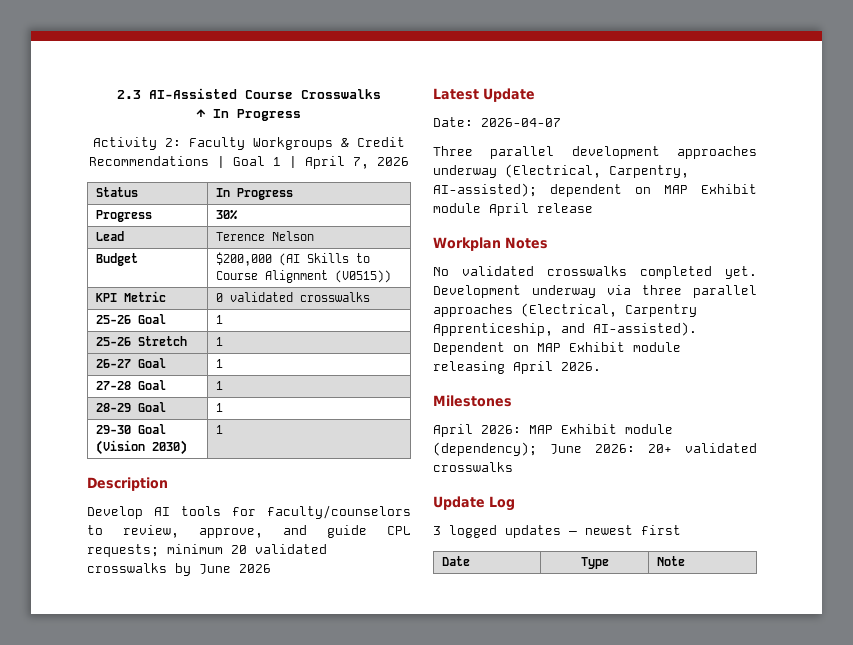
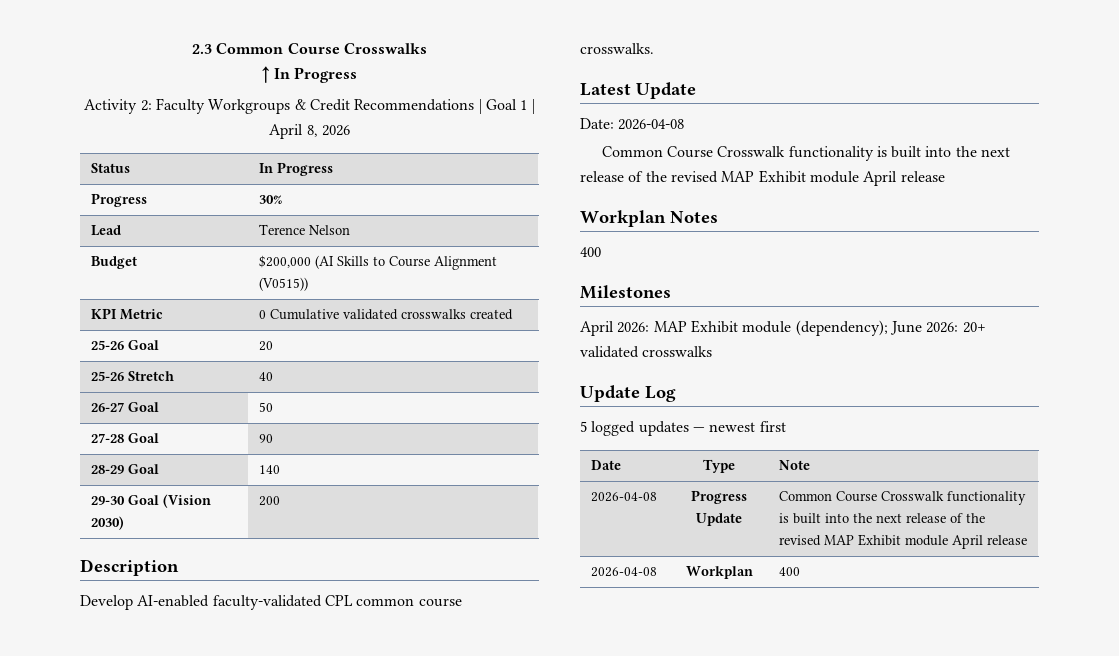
- 2.3 AI-Assisted Course Crosswalks
+ 2.3 Common Course Crosswalks
- Activity 2: Faculty Workgroups & Credit Recommendations | Goal 1 | April 7, 2026
+ Activity 2: Faculty Workgroups & Credit Recommendations | Goal 1 | April 8, 2026
- KPI Metric | 0 validated crosswalks
+ KPI Metric | 0 Cumulative validated crosswalks created
- 25-26 Goal | 1
+ 25-26 Goal | 20
- 25-26 Stretch | 1
+ 25-26 Stretch | 40
- 26-27 Goal | 1
+ 26-27 Goal | 50
- 27-28 Goal | 1
+ 27-28 Goal | 90
- 28-29 Goal | 1
+ 28-29 Goal | 140
- 29-30 Goal (Vision 2030) | 1
+ 29-30 Goal (Vision 2030) | 200
- Develop AI tools for faculty/counselors to review, approve, and guide CPL requests; minimum 20 validated crosswalks by June 2026
+ Develop AI-enabled faculty-validated CPL common course crosswalks.
  Latest Update
- Date: 2026-04-07
- Three parallel development approaches underway (Electrical, Carpentry, AI-assisted); dependent on MAP Exhibit module April release
+ Date: 2026-04-08
+ Common Course Crosswalk functionality is built into the next release of the revised MAP Exhibit module April release
  Workplan Notes
- No validated crosswalks completed yet. Development underway via three parallel approaches (Electrical, Carpentry Apprenticeship, and AI-assisted). Dependent on MAP Exhibit module releasing April 2026.
+ 400
- 3 logged updates — newest first
+ 5 logged updates — newest first
+ 2026-04-08 | Progress Update | Common Course Crosswalk functionality is built into the next release of the revised MAP Exhibit module April release
+ 2026-04-08 | Workplan | 400

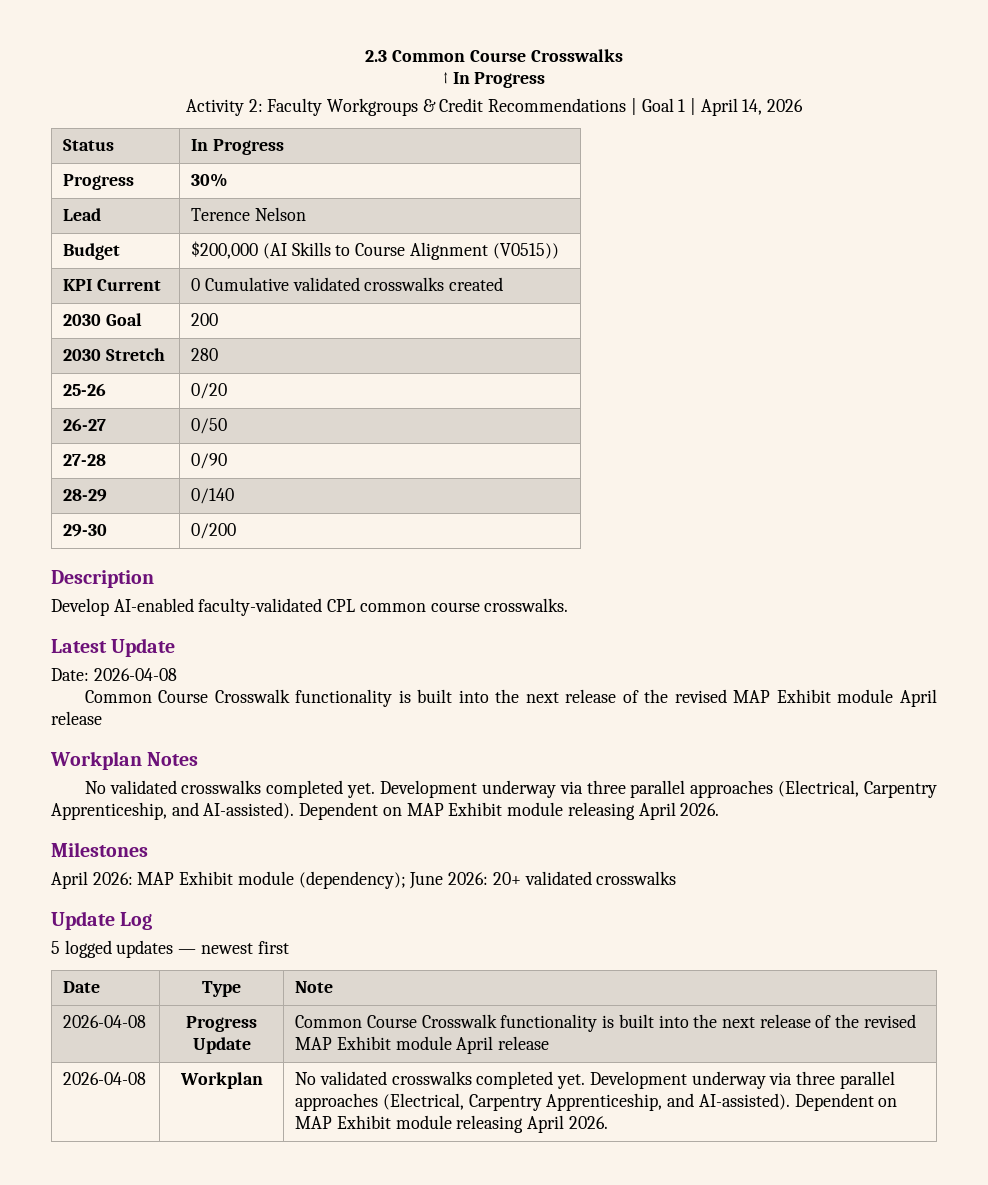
- Activity 2: Faculty Workgroups & Credit Recommendations | Goal 1 | April 8, 2026
+ Activity 2: Faculty Workgroups & Credit Recommendations | Goal 1 | April 14, 2026
- KPI Metric | 0 Cumulative validated crosswalks created
+ KPI Current | 0 Cumulative validated crosswalks created
- 25-26 Goal | 20
- 25-26 Stretch | 40
+ 2030 Goal | 200
+ 2030 Stretch | 280
+ 25-26 | 0/20
- 26-27 Goal | 50
+ 26-27 | 0/50
- 27-28 Goal | 90
+ 27-28 | 0/90
- 28-29 Goal | 140
+ 28-29 | 0/140
- 29-30 Goal (Vision 2030) | 200
+ 29-30 | 0/200
  Workplan Notes
- 400
+ No validated crosswalks completed yet. Development underway via three parallel approaches (Electrical, Carpentry Apprenticeship, and AI-assisted). Dependent on MAP Exhibit module releasing April 2026.
- 2026-04-08 | Workplan | 400
+ 2026-04-08 | Workplan | No validated crosswalks completed yet. Development underway via three parallel approaches (Electrical, Carpentry Apprenticeship, and AI-assisted). Dependent on MAP Exhibit module releasing April 2026.

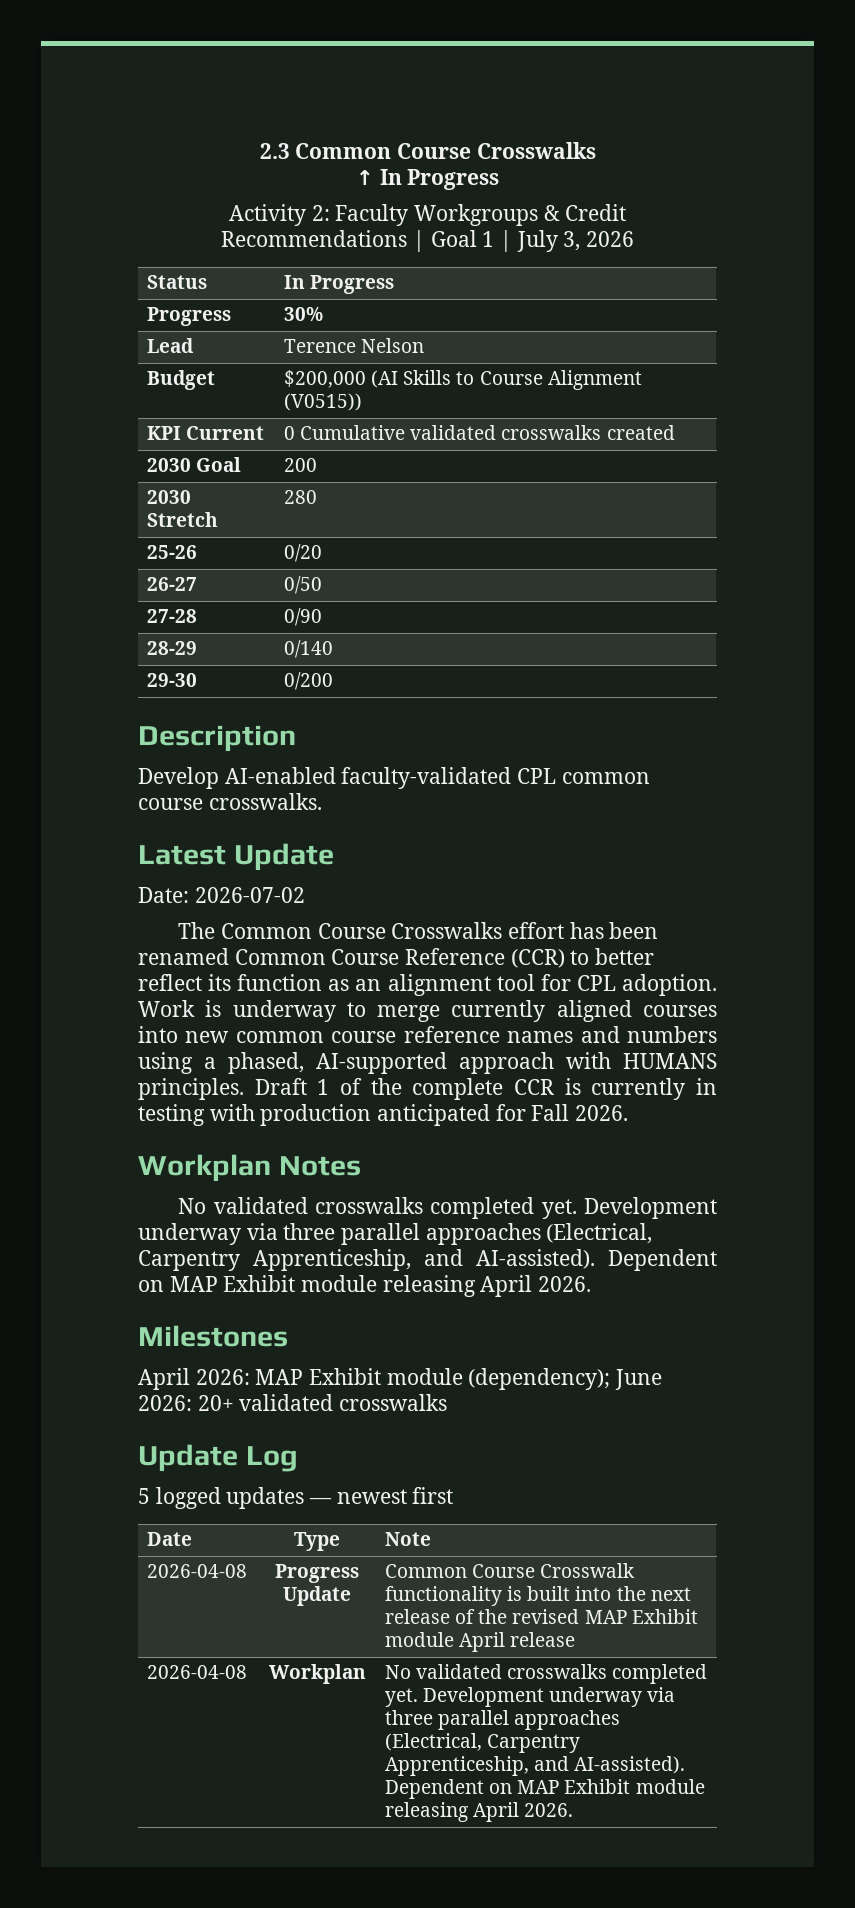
- Activity 2: Faculty Workgroups & Credit Recommendations | Goal 1 | April 14, 2026
+ Activity 2: Faculty Workgroups & Credit Recommendations | Goal 1 | July 3, 2026
- Date: 2026-04-08
- Common Course Crosswalk functionality is built into the next release of the revised MAP Exhibit module April release
+ Date: 2026-07-02
+ The Common Course Crosswalks effort has been renamed Common Course Reference (CCR) to better reflect its function as an alignment tool for CPL adoption. Work is underway to merge currently aligned courses into new common course reference names and numbers using a phased, AI-supported approach with HUMANS principles. Draft 1 of the complete CCR is currently in testing with production anticipated for Fall 2026.

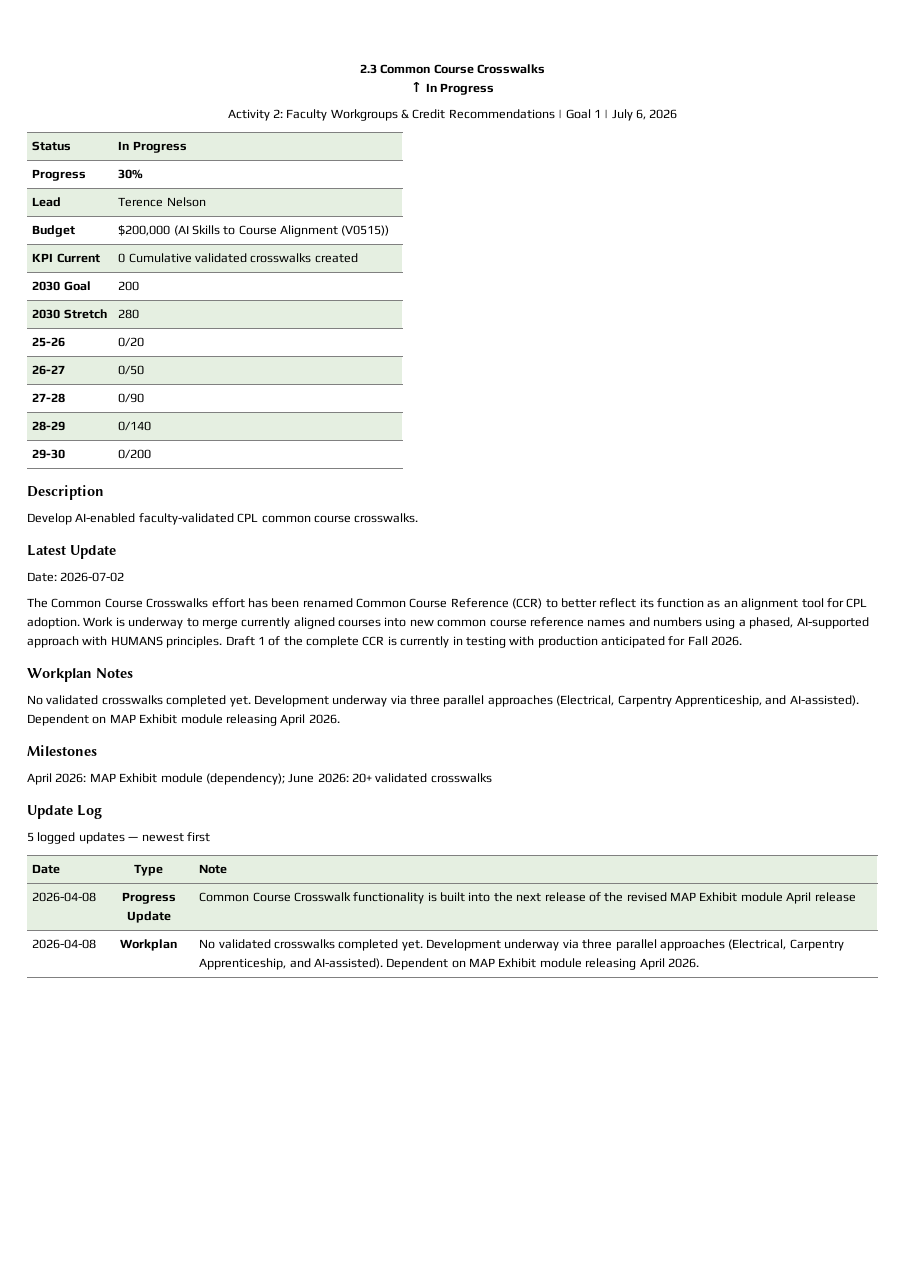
- Activity 2: Faculty Workgroups & Credit Recommendations | Goal 1 | July 3, 2026
+ Activity 2: Faculty Workgroups & Credit Recommendations | Goal 1 | July 6, 2026

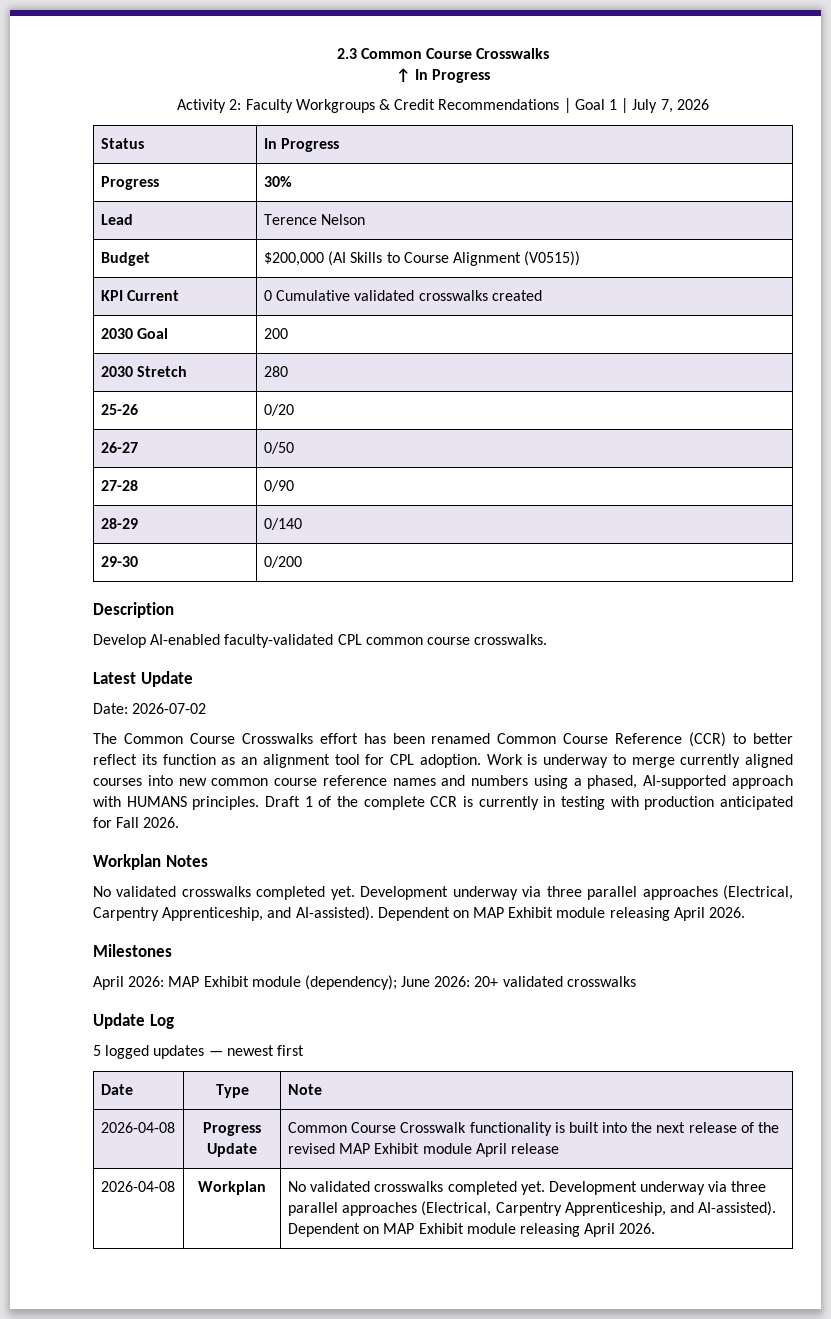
- Activity 2: Faculty Workgroups & Credit Recommendations | Goal 1 | July 6, 2026
+ Activity 2: Faculty Workgroups & Credit Recommendations | Goal 1 | July 7, 2026

